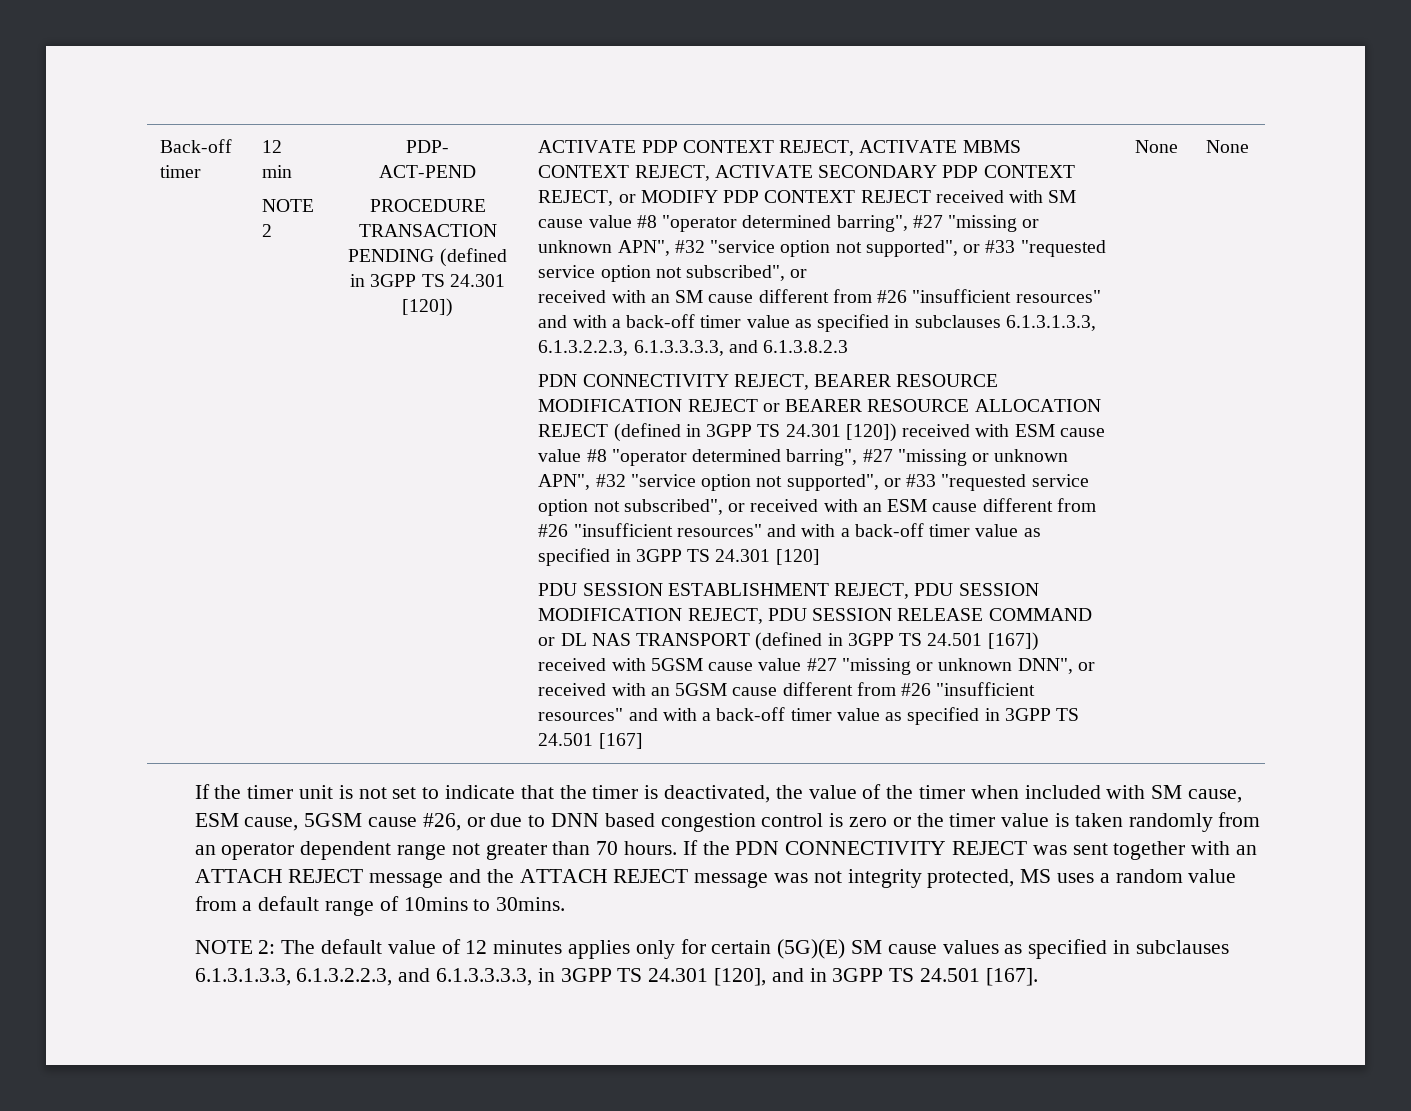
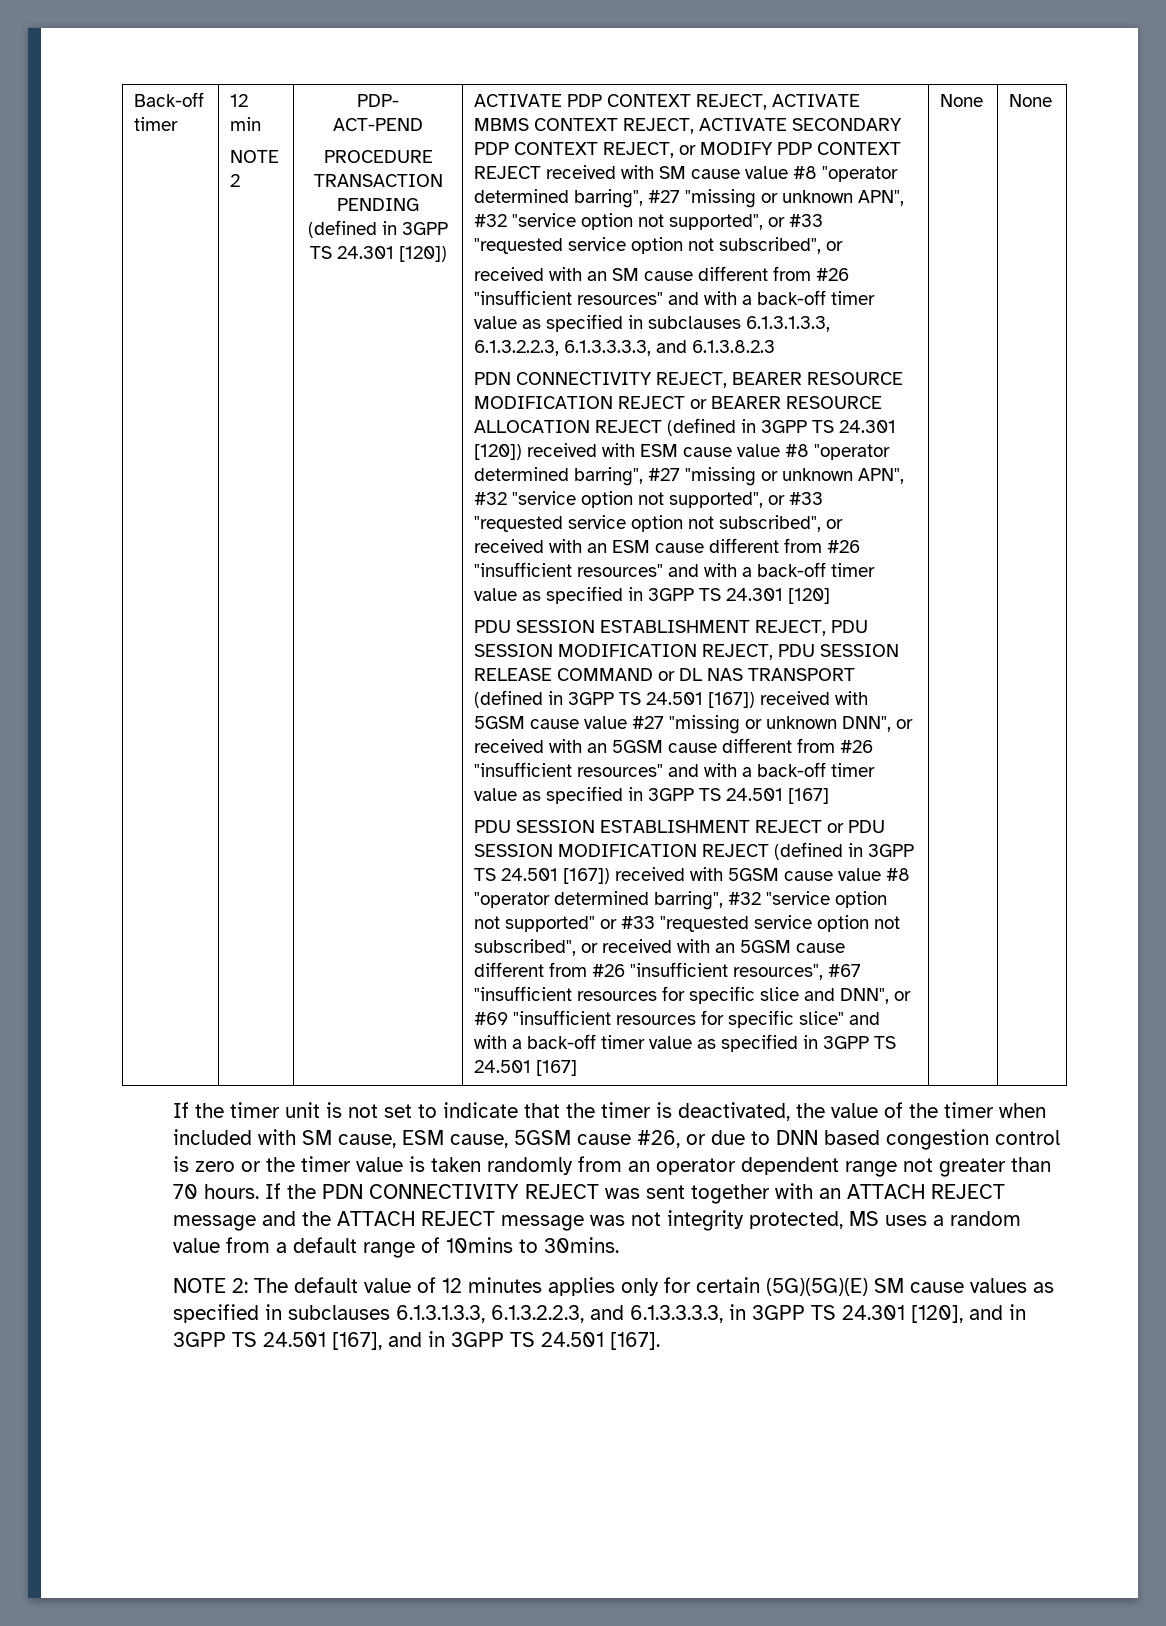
+ PDU SESSION ESTABLISHMENT REJECT or PDU SESSION MODIFICATION REJECT (defined in 3GPP TS 24.501 [167]) received with 5GSM cause value #8 "operator determined barring", #32 "service option not supported" or #33 "requested service option not subscribed", or received with an 5GSM cause different from #26 "insufficient resources", #67 "insufficient resources for specific slice and DNN", or #69 "insufficient resources for specific slice" and with a back-off timer value as specified in 3GPP TS 24.501 [167]
- NOTE 2: The default value of 12 minutes applies only for certain (5G)(E) SM cause values as specified in subclauses 6.1.3.1.3.3, 6.1.3.2.2.3, and 6.1.3.3.3.3, in 3GPP TS 24.301 [120], and in 3GPP TS 24.501 [167].
+ NOTE 2: The default value of 12 minutes applies only for certain (5G)(5G)(E) SM cause values as specified in subclauses 6.1.3.1.3.3, 6.1.3.2.2.3, and 6.1.3.3.3.3, in 3GPP TS 24.301 [120], and in 3GPP TS 24.501 [167], and in 3GPP TS 24.501 [167].

